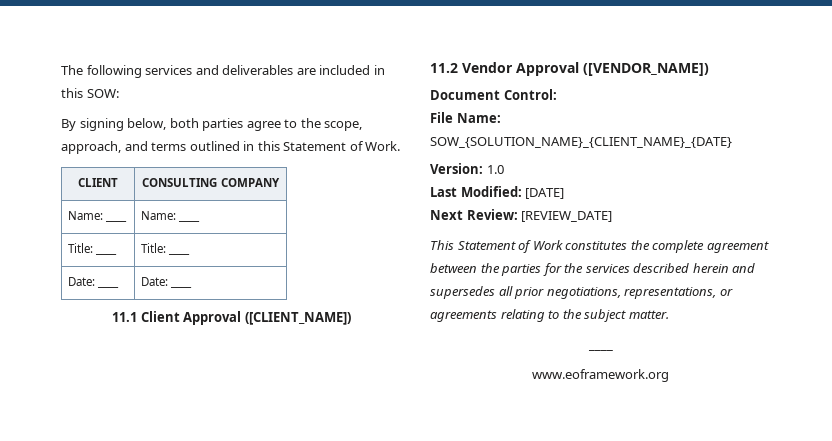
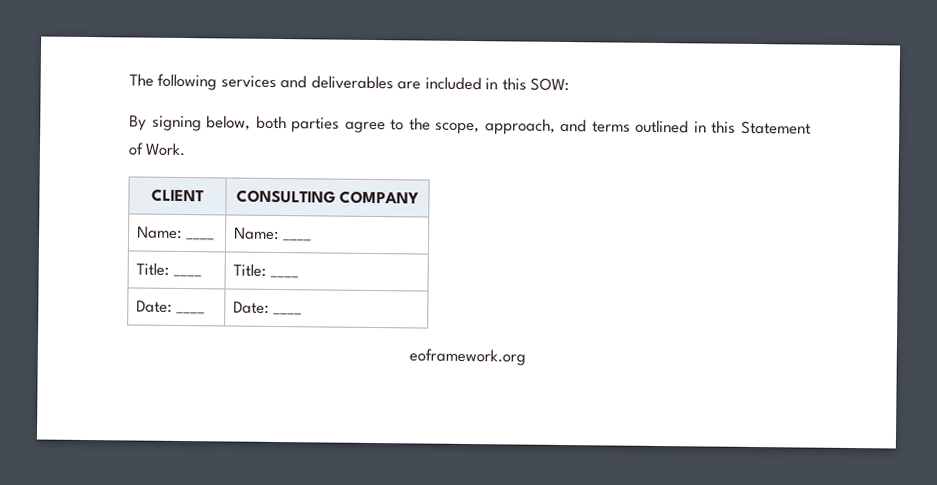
- 11.1 Client Approval ([CLIENT_NAME])
- 11.2 Vendor Approval ([VENDOR_NAME])
- Document Control:
- File Name: SOW_{SOLUTION_NAME}_{CLIENT_NAME}_{DATE}
- Version: 1.0
- Last Modified: [DATE]
- Next Review: [REVIEW_DATE]
- This Statement of Work constitutes the complete agreement between the parties for the services described herein and supersedes all prior negotiations, representations, or agreements relating to the subject matter.
- ____
- www.eoframework.org
+ eoframework.org

